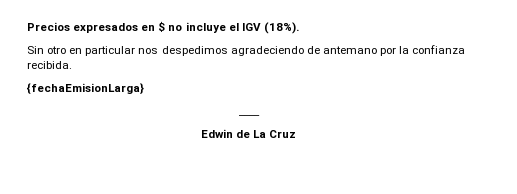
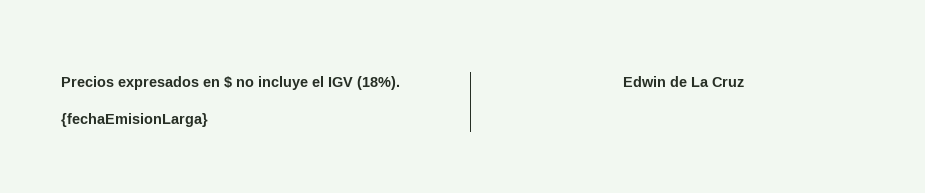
- Sin otro en particular nos despedimos agradeciendo de antemano por la confianza recibida.
- ____

